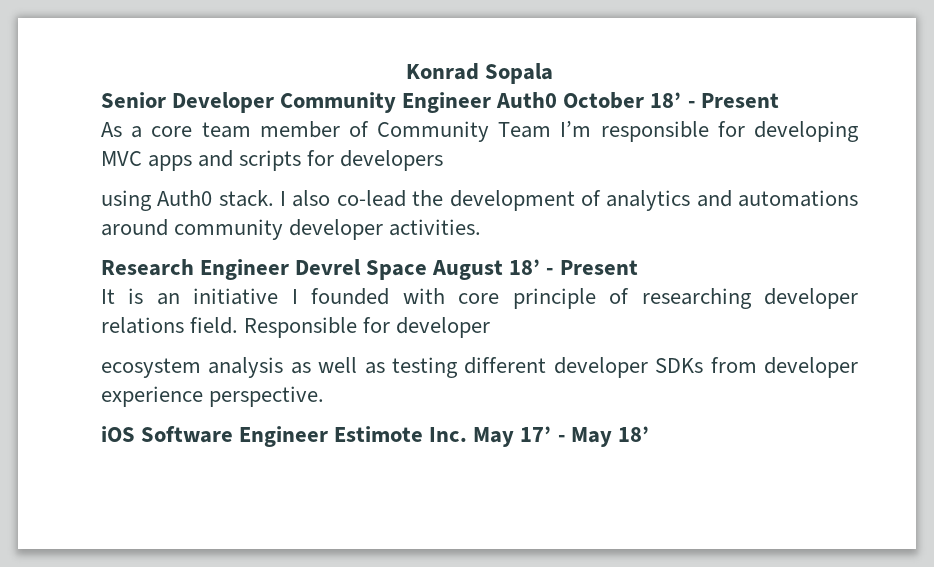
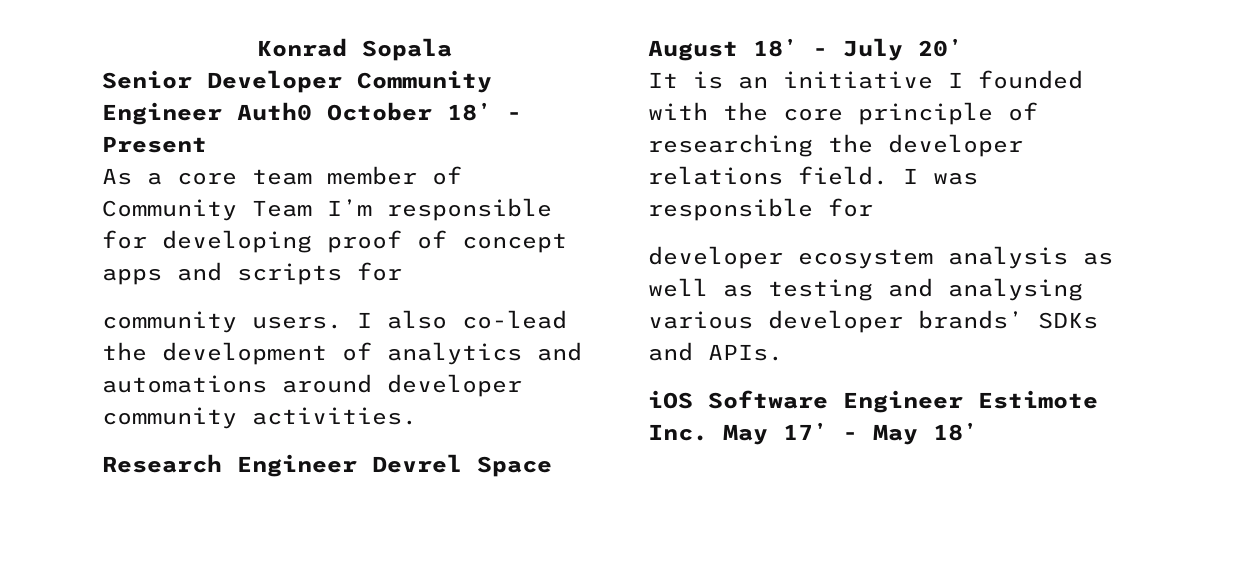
- As a core team member of Community Team I’m responsible for developing MVC apps and scripts for developers
- using Auth0 stack.
+ As a core team member of Community Team I’m responsible for developing proof of concept apps and scripts for
+ community users.
- I also co-lead the development of analytics and automations around community developer activities.
+ I also co-lead the development of analytics and automations around developer community activities.
- Research Engineer Devrel Space August 18’ - Present
+ Research Engineer Devrel Space August 18’ - July 20’
- It is an initiative I founded with core principle of researching developer relations field.
+ It is an initiative I founded with the core principle of researching the developer relations field.
- Responsible for developer
- ecosystem analysis as well as testing different developer SDKs from developer experience perspective.
+ I was responsible for
+ developer ecosystem analysis as well as testing and analysing various developer brands’ SDKs and APIs.

